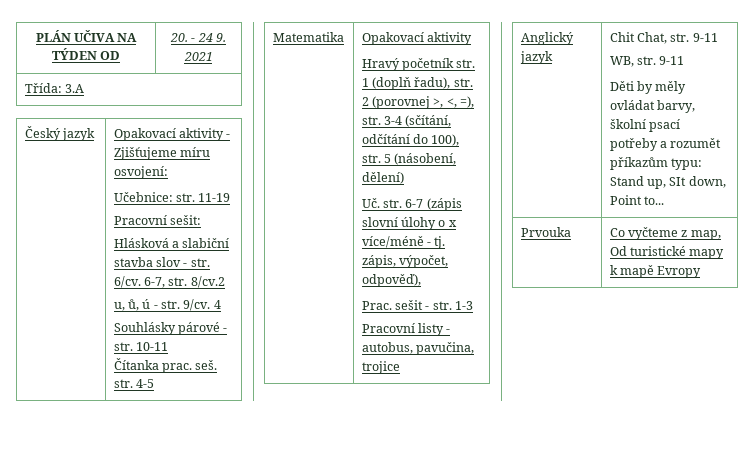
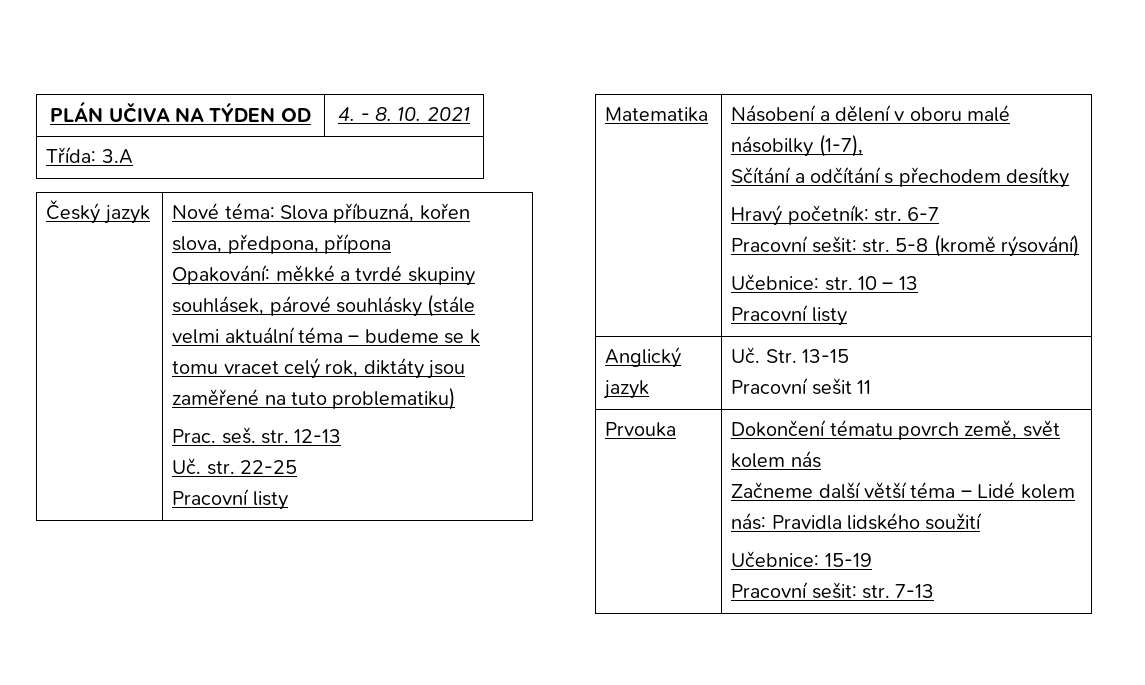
- PLÁN UČIVA NA TÝDEN OD | 20. - 24 9. 2021
+ PLÁN UČIVA NA TÝDEN OD | 4. - 8. 10. 2021
- Opakovací aktivity - Zjišťujeme míru osvojení:
- Učebnice: str. 11-19
- Pracovní sešit:
- Hlásková a slabiční stavba slov - str. 6/cv. 6-7, str. 8/cv.2
- u, ů, ú - str. 9/cv. 4
- Souhlásky párové - str. 10-11
- Čítanka prac. seš. str. 4-5
- Matematika | Opakovací aktivity
- Hravý početník str. 1 (doplň řadu), str. 2 (porovnej >, <, =), str. 3-4 (sčítání, odčítání do 100), str. 5 (násobení, dělení)
- Uč. str. 6-7 (zápis slovní úlohy o x více/méně - tj. zápis, výpočet, odpověď),
- Prac. sešit - str. 1-3
- Pracovní listy - autobus, pavučina, trojice
- Anglický jazyk | Chit Chat, str. 9-11
- WB, str. 9-11
- Děti by měly ovládat barvy, školní psací potřeby a rozumět příkazům typu: Stand up, SIt down, Point to...
- Prvouka | Co vyčteme z map, Od turistické mapy k mapě Evropy
+ Nové téma: Slova příbuzná, kořen slova, předpona, přípona
+ Opakování: měkké a tvrdé skupiny souhlásek, párové souhlásky (stále velmi aktuální téma – budeme se k tomu vracet celý rok, diktáty jsou zaměřené na tuto problematiku)
+ Prac. seš. str. 12-13
+ Uč. str. 22-25
+ Pracovní listy
+ Matematika | Násobení a dělení v oboru malé násobilky (1-7),
+ Sčítání a odčítání s přechodem desítky
+ Hravý početník: str. 6-7
+ Pracovní sešit: str. 5-8 (kromě rýsování)
+ Učebnice: str. 10 – 13
+ Pracovní listy
+ Anglický jazyk | Uč. Str. 13-15
+ Pracovní sešit 11
+ Prvouka | Dokončení tématu povrch země, svět kolem nás
+ Začneme další větší téma – Lidé kolem nás: Pravidla lidského soužití
+ Učebnice: 15-19
+ Pracovní sešit: str. 7-13

